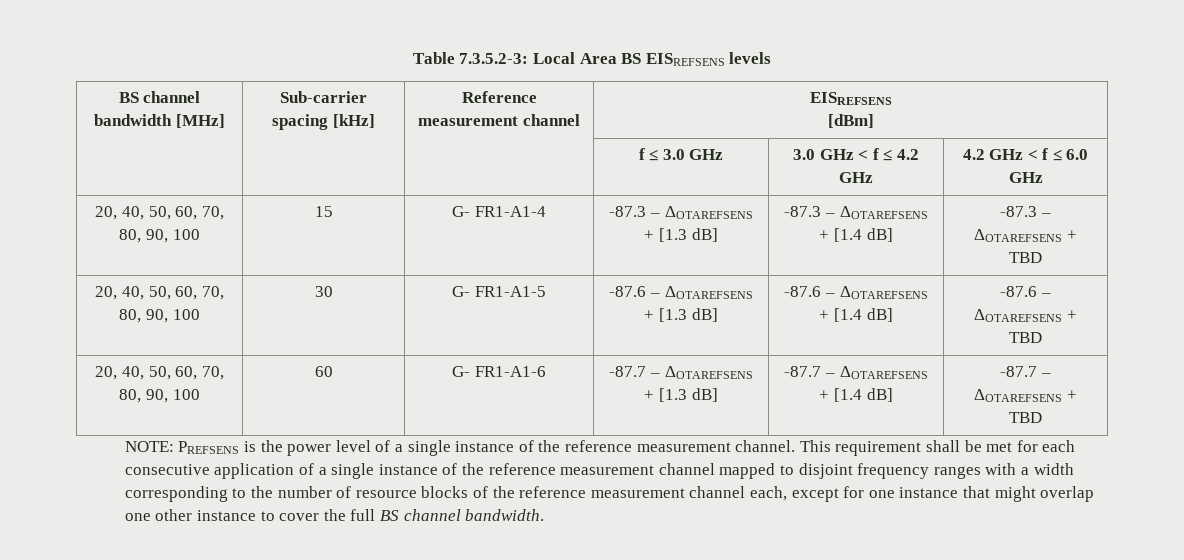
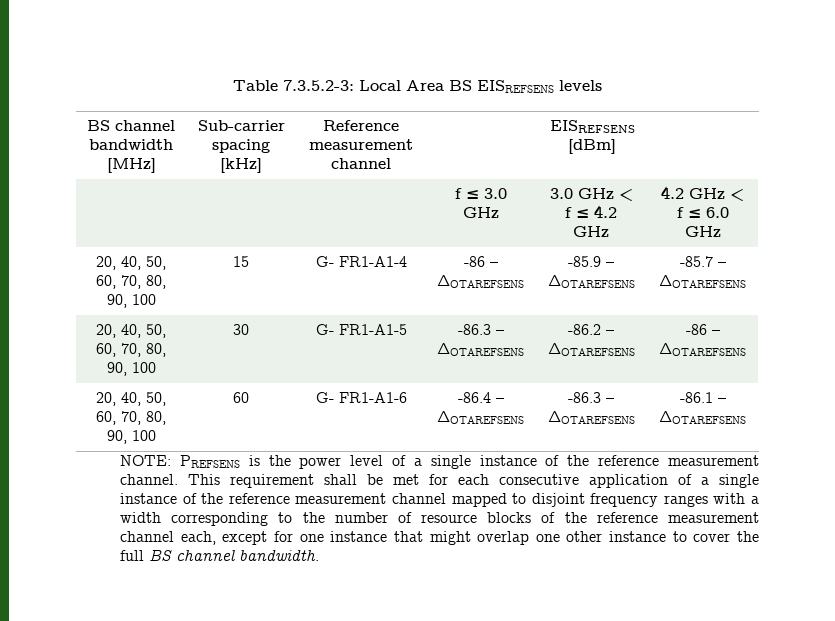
- 20, 40, 50, 60, 70, 80, 90, 100 | 15 | G- FR1-A1-4 | -87.3 – ΔOTAREFSENS + [1.3 dB] | -87.3 – ΔOTAREFSENS + [1.4 dB] | -87.3 – ΔOTAREFSENS + TBD
+ 20, 40, 50, 60, 70, 80, 90, 100 | 15 | G- FR1-A1-4 | -86 – ΔOTAREFSENS | -85.9 – ΔOTAREFSENS | -85.7 – ΔOTAREFSENS
- 20, 40, 50, 60, 70, 80, 90, 100 | 30 | G- FR1-A1-5 | -87.6 – ΔOTAREFSENS + [1.3 dB] | -87.6 – ΔOTAREFSENS + [1.4 dB] | -87.6 – ΔOTAREFSENS + TBD
+ 20, 40, 50, 60, 70, 80, 90, 100 | 30 | G- FR1-A1-5 | -86.3 – ΔOTAREFSENS | -86.2 – ΔOTAREFSENS | -86 – ΔOTAREFSENS
- 20, 40, 50, 60, 70, 80, 90, 100 | 60 | G- FR1-A1-6 | -87.7 – ΔOTAREFSENS + [1.3 dB] | -87.7 – ΔOTAREFSENS + [1.4 dB] | -87.7 – ΔOTAREFSENS + TBD
+ 20, 40, 50, 60, 70, 80, 90, 100 | 60 | G- FR1-A1-6 | -86.4 – ΔOTAREFSENS | -86.3 – ΔOTAREFSENS | -86.1 – ΔOTAREFSENS

